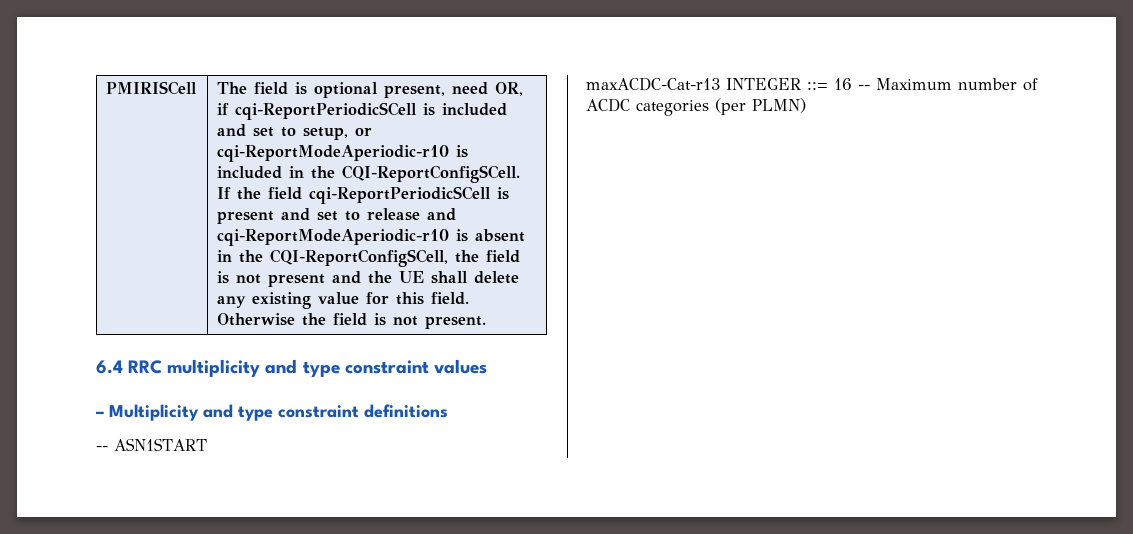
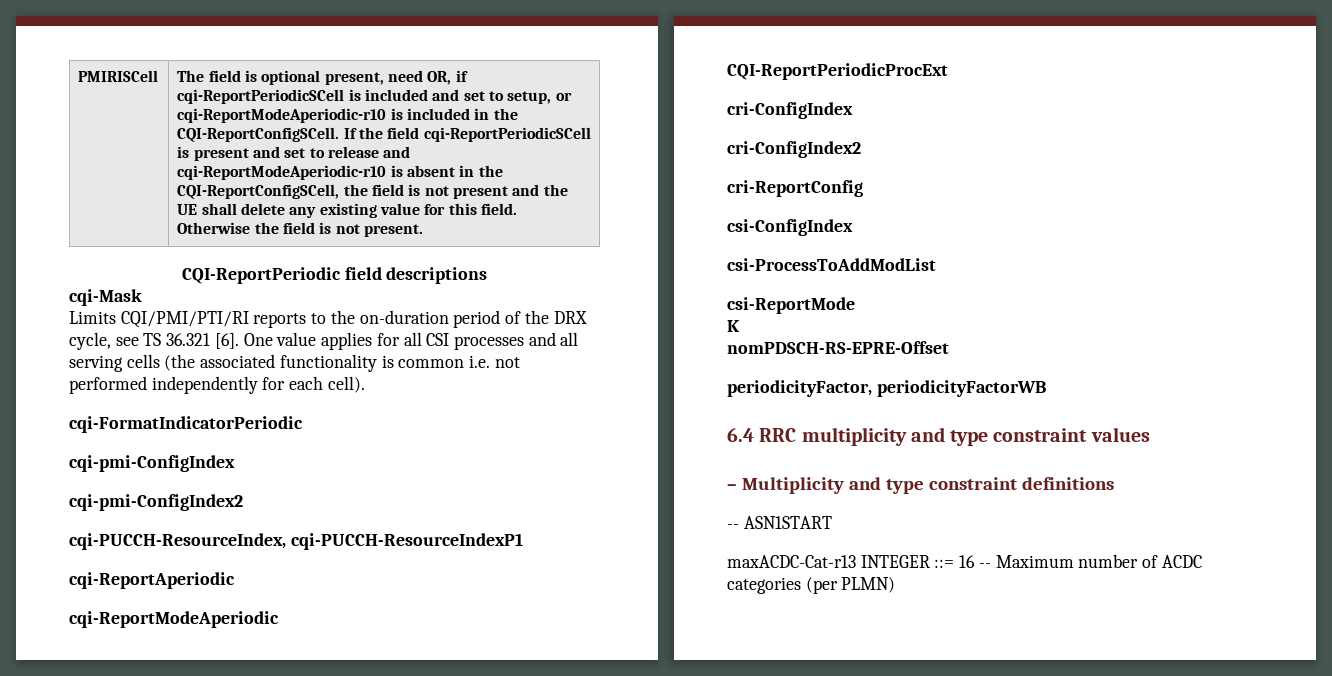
+ CQI-ReportPeriodic field descriptions
+ cqi-Mask
+ Limits CQI/PMI/PTI/RI reports to the on-duration period of the DRX cycle, see TS 36.321 [6]. One value applies for all CSI processes and all serving cells (the associated functionality is common i.e. not performed independently for each cell).
+ cqi-FormatIndicatorPeriodic
+ cqi-pmi-ConfigIndex
+ cqi-pmi-ConfigIndex2
+ cqi-PUCCH-ResourceIndex, cqi-PUCCH-ResourceIndexP1
+ cqi-ReportAperiodic
+ cqi-ReportModeAperiodic
+ CQI-ReportPeriodicProcExt
+ cri-ConfigIndex
+ cri-ConfigIndex2
+ cri-ReportConfig
+ csi-ConfigIndex
+ csi-ProcessToAddModList
+ csi-ReportMode
+ K
+ nomPDSCH-RS-EPRE-Offset
+ periodicityFactor, periodicityFactorWB

